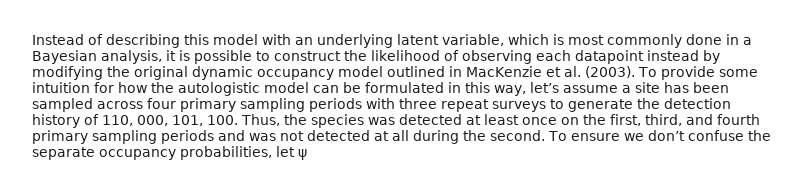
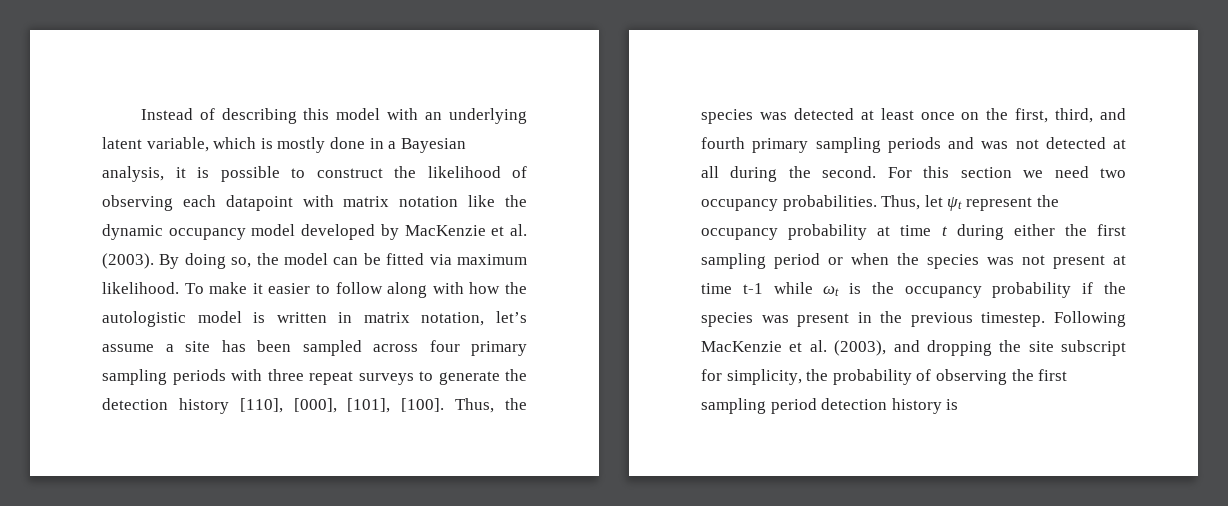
- Instead of describing this model with an underlying latent variable, which is most commonly done in a Bayesian analysis, it is possible to construct the likelihood of observing each datapoint instead by modifying the original dynamic occupancy model outlined in MacKenzie et al. (2003).
+ Instead of describing this model with an underlying latent variable, which is mostly done in a Bayesian analysis, it is possible to construct the likelihood of observing each datapoint with matrix notation like the dynamic occupancy model developed by MacKenzie et al. (2003).
- To provide some intuition for how the autologistic model can be formulated in this way, let’s assume a site has been sampled across four primary sampling periods with three repeat surveys to generate the detection history of 110, 000, 101, 100. Thus, the species was detected at least once on the first, third, and fourth primary sampling periods and was not detected at all during the second.
+ By doing so, the model can be fitted via maximum likelihood. To make it easier to follow along with how the autologistic model is written in matrix notation, let’s assume a site has been sampled across four primary sampling periods with three repeat surveys to generate the detection history [110], [000], [101], [100]. Thus, the species was detected at least once on the first, third, and fourth primary sampling periods and was not detected at all during the second.
- To ensure we don’t confuse the separate occupancy probabilities, let ψ
+ For this section we need two occupancy probabilities. Thus, let ψt represent the occupancy probability at time t during either the first sampling period or when the species was not present at time t-1 while ωt is the occupancy probability if the species was present in the previous timestep. Following MacKenzie et al. (2003), and dropping the site subscript for simplicity, the probability of observing the first sampling period detection history is

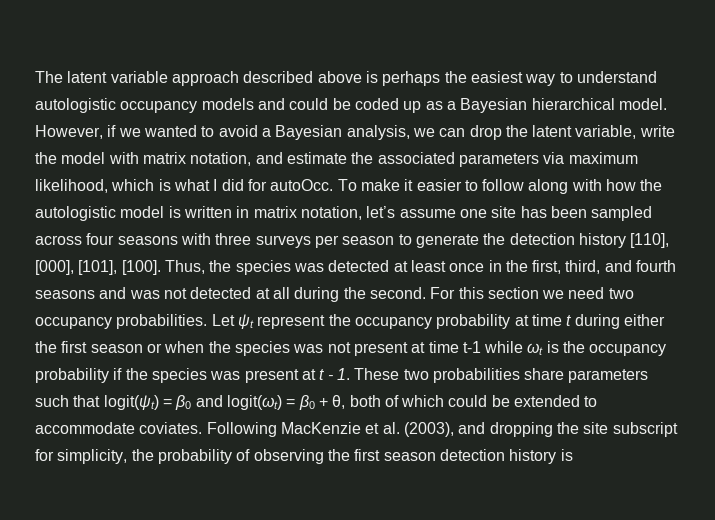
- Instead of describing this model with an underlying latent variable, which is mostly done in a Bayesian analysis, it is possible to construct the likelihood of observing each datapoint with matrix notation like the dynamic occupancy model developed by MacKenzie et al. (2003). By doing so, the model can be fitted via maximum likelihood.
+ The latent variable approach described above is perhaps the easiest way to understand autologistic occupancy models and could be coded up as a Bayesian hierarchical model. However, if we wanted to avoid a Bayesian analysis, we can drop the latent variable, write the model with matrix notation, and estimate the associated parameters via maximum likelihood, which is what I did for autoOcc.
- To make it easier to follow along with how the autologistic model is written in matrix notation, let’s assume a site has been sampled across four primary sampling periods with three repeat surveys to generate the detection history [110], [000], [101], [100].
+ To make it easier to follow along with how the autologistic model is written in matrix notation, let’s assume one site has been sampled across four seasons with three surveys per season to generate the detection history [110], [000], [101], [100].
- Thus, the species was detected at least once on the first, third, and fourth primary sampling periods and was not detected at all during the second.
+ Thus, the species was detected at least once in the first, third, and fourth seasons and was not detected at all during the second.
- Thus, let ψt represent the occupancy probability at time t during either the first sampling period or when the species was not present at time t-1 while ωt is the occupancy probability if the species was present in the previous timestep.
+ Let ψt represent the occupancy probability at time t during either the first season or when the species was not present at time t-1 while ωt is the occupancy probability if the species was present at t - 1. These two probabilities share parameters such that logit(ψt) = β0 and logit(ωt) = β0 + θ, both of which could be extended to accommodate coviates.
- Following MacKenzie et al. (2003), and dropping the site subscript for simplicity, the probability of observing the first sampling period detection history is
+ Following MacKenzie et al. (2003), and dropping the site subscript for simplicity, the probability of observing the first season detection history is

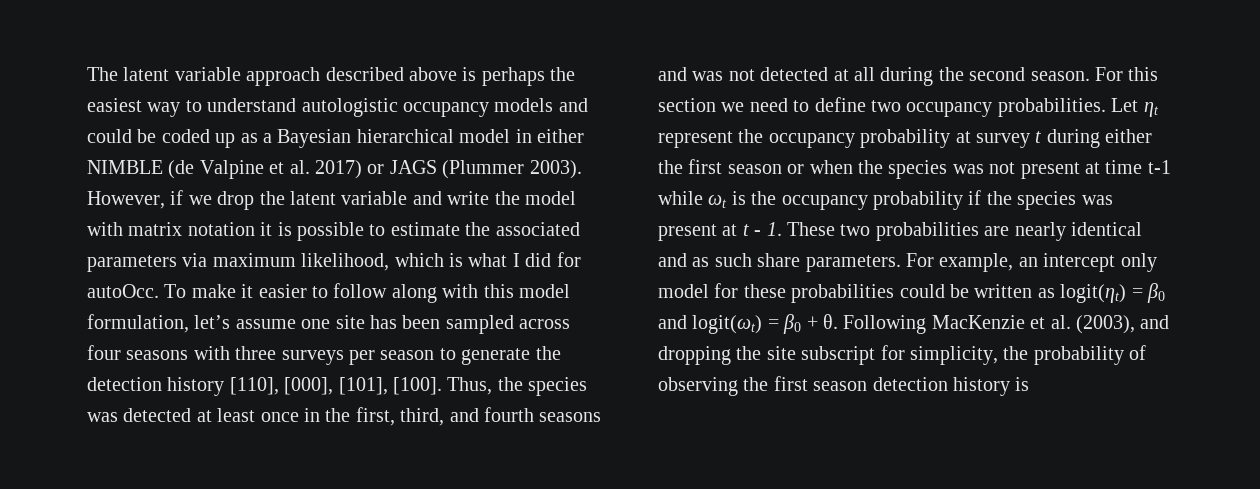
- The latent variable approach described above is perhaps the easiest way to understand autologistic occupancy models and could be coded up as a Bayesian hierarchical model. However, if we wanted to avoid a Bayesian analysis, we can drop the latent variable, write the model with matrix notation, and estimate the associated parameters via maximum likelihood, which is what I did for autoOcc.
+ The latent variable approach described above is perhaps the easiest way to understand autologistic occupancy models and could be coded up as a Bayesian hierarchical model in either NIMBLE (de Valpine et al. 2017) or JAGS (Plummer 2003). However, if we drop the latent variable and write the model with matrix notation it is possible to estimate the associated parameters via maximum likelihood, which is what I did for autoOcc.
- To make it easier to follow along with how the autologistic model is written in matrix notation, let’s assume one site has been sampled across four seasons with three surveys per season to generate the detection history [110], [000], [101], [100].
+ To make it easier to follow along with this model formulation, let’s assume one site has been sampled across four seasons with three surveys per season to generate the detection history [110], [000], [101], [100].
- Thus, the species was detected at least once in the first, third, and fourth seasons and was not detected at all during the second.
+ Thus, the species was detected at least once in the first, third, and fourth seasons and was not detected at all during the second season.
- For this section we need two occupancy probabilities.
+ For this section we need to define two occupancy probabilities.
- Let ψt represent the occupancy probability at time t during either the first season or when the species was not present at time t-1 while ωt is the occupancy probability if the species was present at t - 1. These two probabilities share parameters such that logit(ψt) = β0 and logit(ωt) = β0 + θ, both of which could be extended to accommodate coviates.
+ Let ηt represent the occupancy probability at survey t during either the first season or when the species was not present at time t-1 while ωt is the occupancy probability if the species was present at t - 1. These two probabilities are nearly identical and as such share parameters. For example, an intercept only model for these probabilities could be written as logit(ηt) = β0 and logit(ωt) = β0 + θ.

